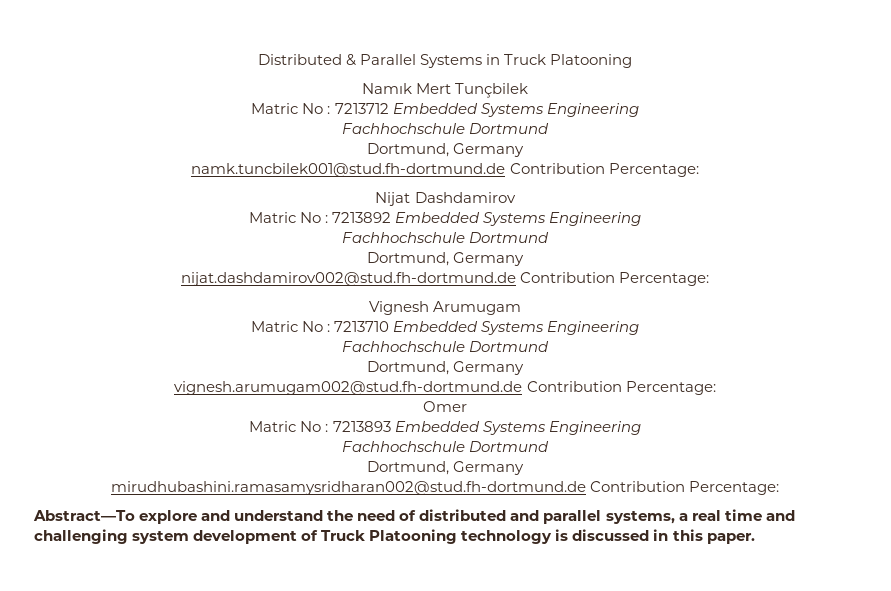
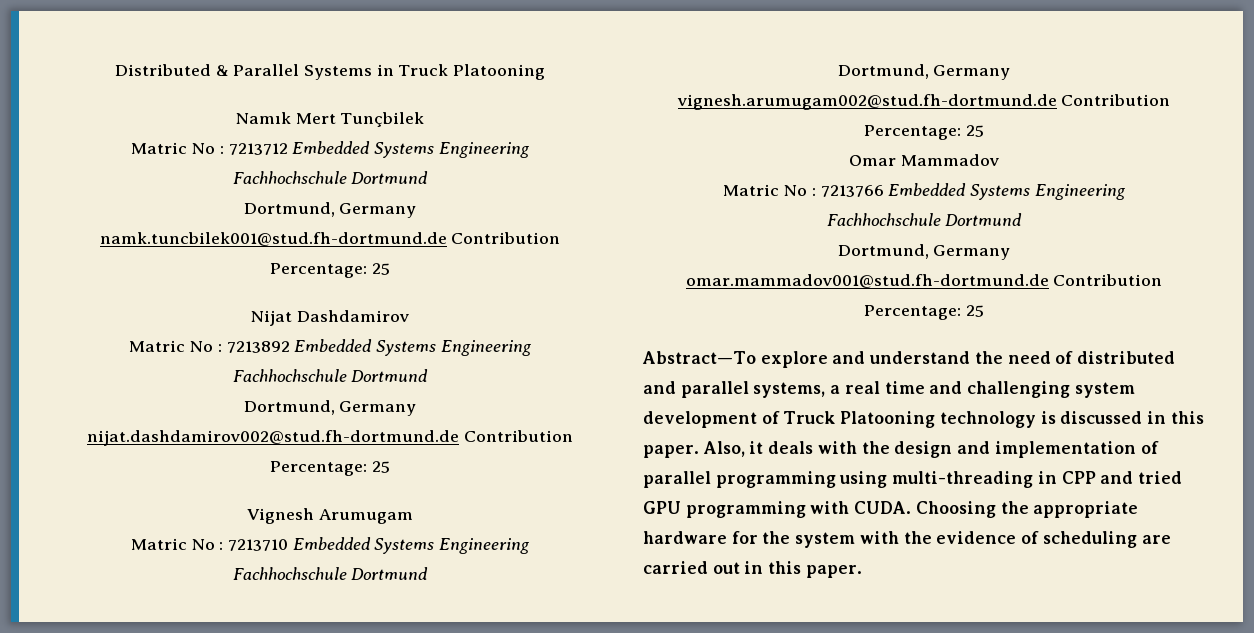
- namk.tuncbilek001@stud.fh-dortmund.de Contribution Percentage:
+ namk.tuncbilek001@stud.fh-dortmund.de Contribution Percentage: 25
- nijat.dashdamirov002@stud.fh-dortmund.de Contribution Percentage:
+ nijat.dashdamirov002@stud.fh-dortmund.de Contribution Percentage: 25
- vignesh.arumugam002@stud.fh-dortmund.de Contribution Percentage:
- Omer
- Matric No : 7213893 Embedded Systems Engineering
+ vignesh.arumugam002@stud.fh-dortmund.de Contribution Percentage: 25
+ Omar Mammadov
+ Matric No : 7213766 Embedded Systems Engineering
  Fachhochschule Dortmund
  Dortmund, Germany
- mirudhubashini.ramasamysridharan002@stud.fh-dortmund.de Contribution Percentage:
+ omar.mammadov001@stud.fh-dortmund.de Contribution Percentage: 25
+ Also, it deals with the design and implementation of parallel programming using multi-threading in CPP and tried GPU programming with CUDA. Choosing the appropriate hardware for the system with the evidence of scheduling are carried out in this paper.

